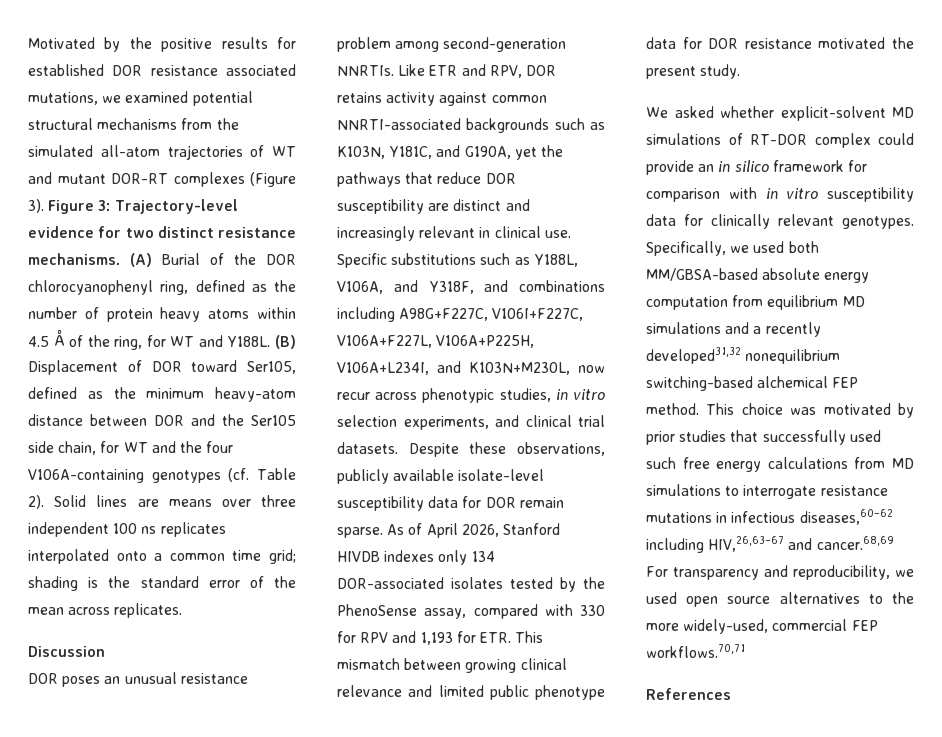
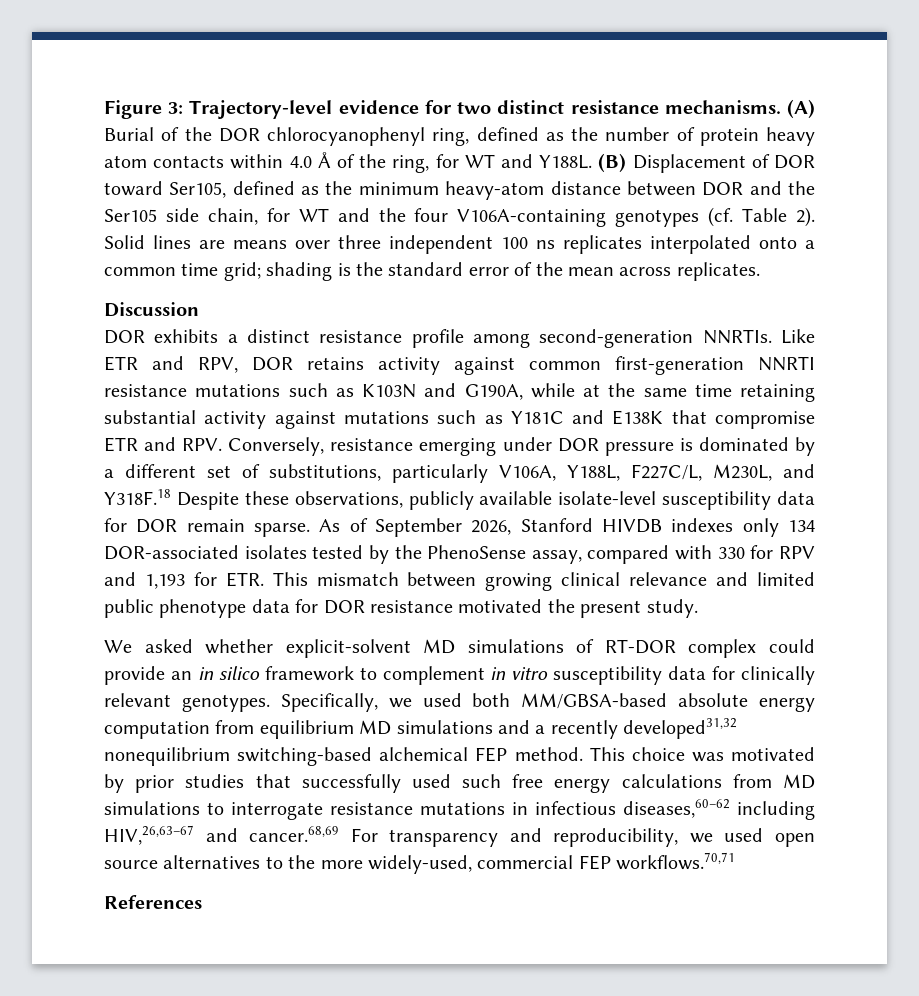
- Motivated by the positive results for established DOR resistance associated mutations, we examined potential structural mechanisms from the simulated all-atom trajectories of WT and mutant DOR-RT complexes (Figure 3).
- (A) Burial of the DOR chlorocyanophenyl ring, defined as the number of protein heavy atoms within 4.5 Å of the ring, for WT and Y188L.
+ (A) Burial of the DOR chlorocyanophenyl ring, defined as the number of protein heavy atom contacts within 4.0 Å of the ring, for WT and Y188L.
- DOR poses an unusual resistance problem among second-generation NNRTIs.
+ DOR exhibits a distinct resistance profile among second-generation NNRTIs.
- Like ETR and RPV, DOR retains activity against common NNRTI-associated backgrounds such as K103N, Y181C, and G190A, yet the pathways that reduce DOR susceptibility are distinct and increasingly relevant in clinical use. Specific substitutions such as Y188L, V106A, and Y318F, and combinations including A98G+F227C, V106I+F227C, V106A+F227L, V106A+P225H, V106A+L234I, and K103N+M230L, now recur across phenotypic studies, in vitro selection experiments, and clinical trial datasets. Despite these observations, publicly available isolate-level susceptibility data for DOR remain sparse.
+ Like ETR and RPV, DOR retains activity against common first-generation NNRTI resistance mutations such as K103N and G190A, while at the same time retaining substantial activity against mutations such as Y181C and E138K that compromise ETR and RPV. Conversely, resistance emerging under DOR pressure is dominated by a different set of substitutions, particularly V106A, Y188L, F227C/L, M230L, and Y318F.18 Despite these observations, publicly available isolate-level susceptibility data for DOR remain sparse.
- As of April 2026, Stanford HIVDB indexes only 134 DOR-associated isolates tested by the PhenoSense assay, compared with 330 for RPV and 1,193 for ETR. This mismatch between growing clinical relevance and limited public phenotype data for DOR resistance motivated the present study.
+ As of September 2026, Stanford HIVDB indexes only 134 DOR-associated isolates tested by the PhenoSense assay, compared with 330 for RPV and 1,193 for ETR. This mismatch between growing clinical relevance and limited public phenotype data for DOR resistance motivated the present study.
- We asked whether explicit-solvent MD simulations of RT-DOR complex could provide an in silico framework for comparison with in vitro susceptibility data for clinically relevant genotypes.
+ We asked whether explicit-solvent MD simulations of RT-DOR complex could provide an in silico framework to complement in vitro susceptibility data for clinically relevant genotypes.

